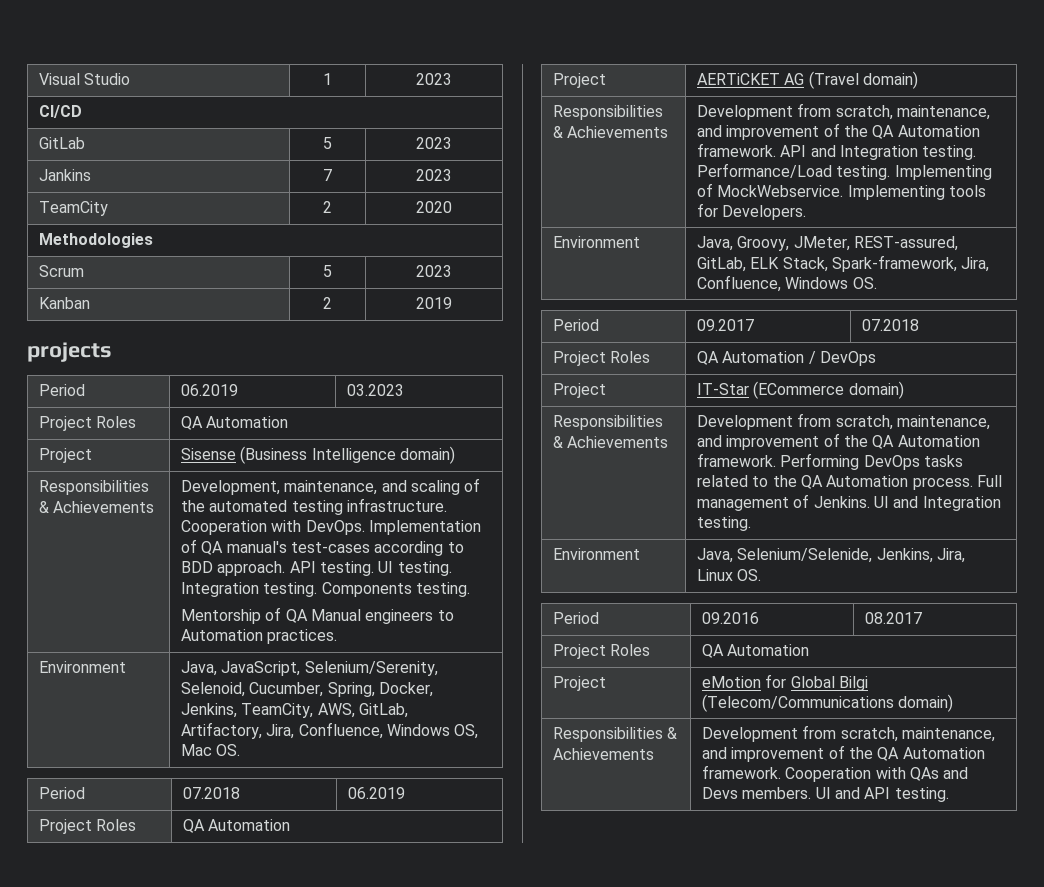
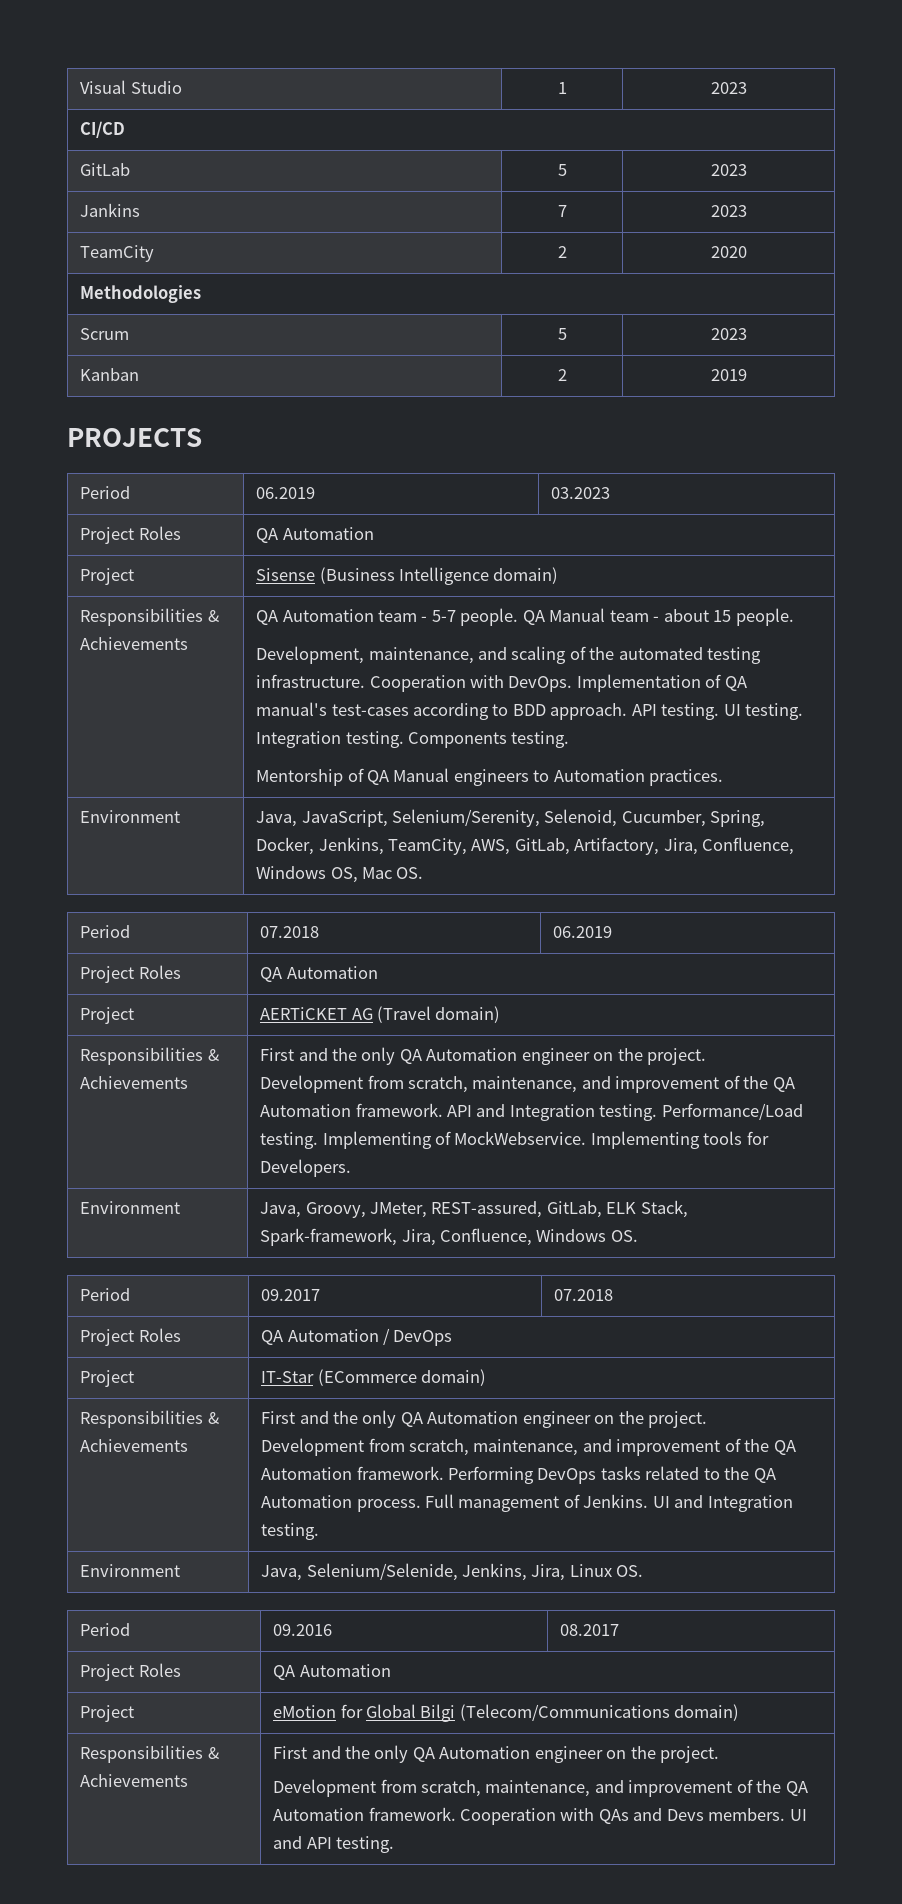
- projects
+ PROJECTS
+ QA Automation team - 5-7 people. QA Manual team - about 15 people.
  Project | AERTiCKET AG (Travel domain)
- Responsibilities & Achievements | Development from scratch, maintenance, and improvement of the QA Automation framework. API and Integration testing. Performance/Load testing. Implementing of MockWebservice. Implementing tools for Developers.
+ Responsibilities & Achievements | First and the only QA Automation engineer on the project.
+ Development from scratch, maintenance, and improvement of the QA Automation framework. API and Integration testing. Performance/Load testing. Implementing of MockWebservice. Implementing tools for Developers.
  Project | IT-Star (ECommerce domain)
- Responsibilities & Achievements
+ Responsibilities & Achievements | First and the only QA Automation engineer on the project.
  Project | eMotion for Global Bilgi (Telecom/Communications domain)
- Responsibilities & Achievements | Development from scratch, maintenance, and improvement of the QA Automation framework. Cooperation with QAs and Devs members. UI and API testing.
+ Responsibilities & Achievements | First and the only QA Automation engineer on the project.
+ Development from scratch, maintenance, and improvement of the QA Automation framework. Cooperation with QAs and Devs members. UI and API testing.

